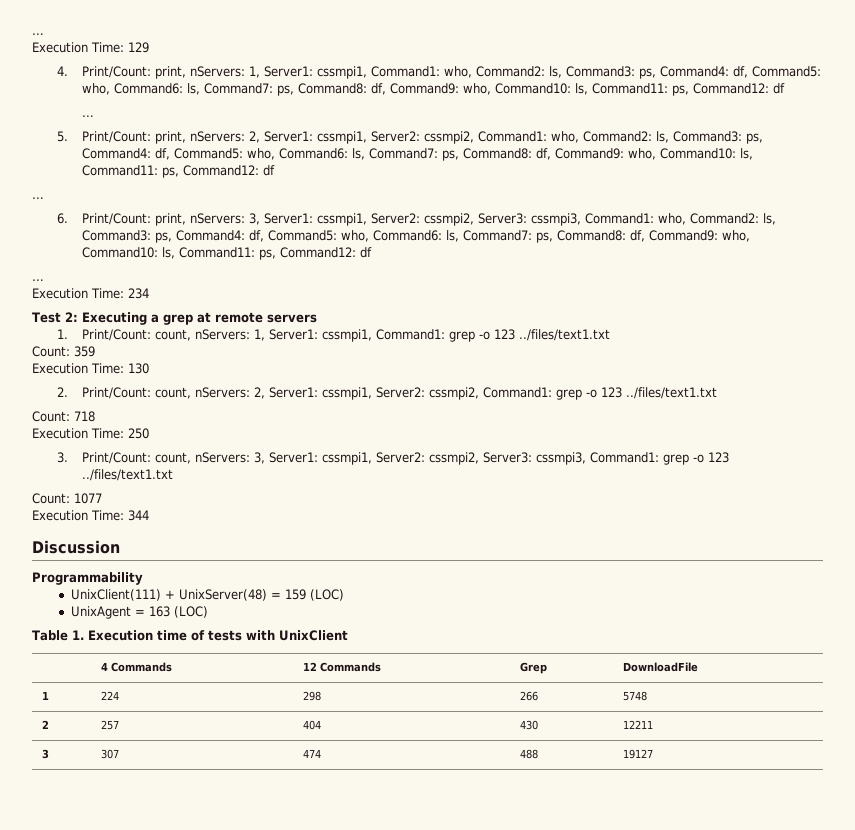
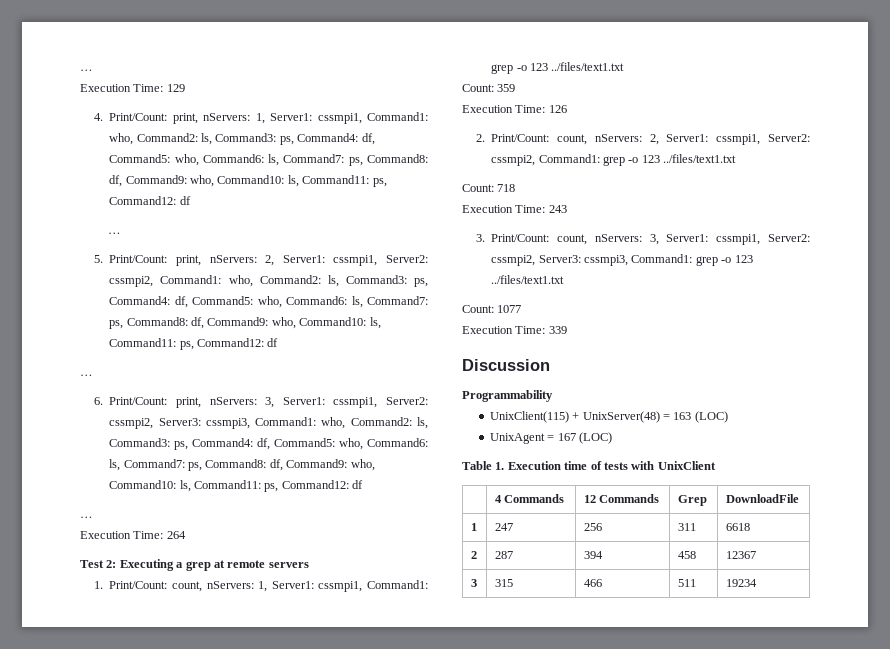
- Execution Time: 234
+ Execution Time: 264
- Execution Time: 130
+ Execution Time: 126
- Execution Time: 250
+ Execution Time: 243
- Execution Time: 344
+ Execution Time: 339
- UnixClient(111) + UnixServer(48) = 159 (LOC)
+ UnixClient(115) + UnixServer(48) = 163 (LOC)
- UnixAgent = 163 (LOC)
+ UnixAgent = 167 (LOC)
- 1 | 224 | 298 | 266 | 5748
- 2 | 257 | 404 | 430 | 12211
- 3 | 307 | 474 | 488 | 19127
+ 1 | 247 | 256 | 311 | 6618
+ 2 | 287 | 394 | 458 | 12367
+ 3 | 315 | 466 | 511 | 19234

